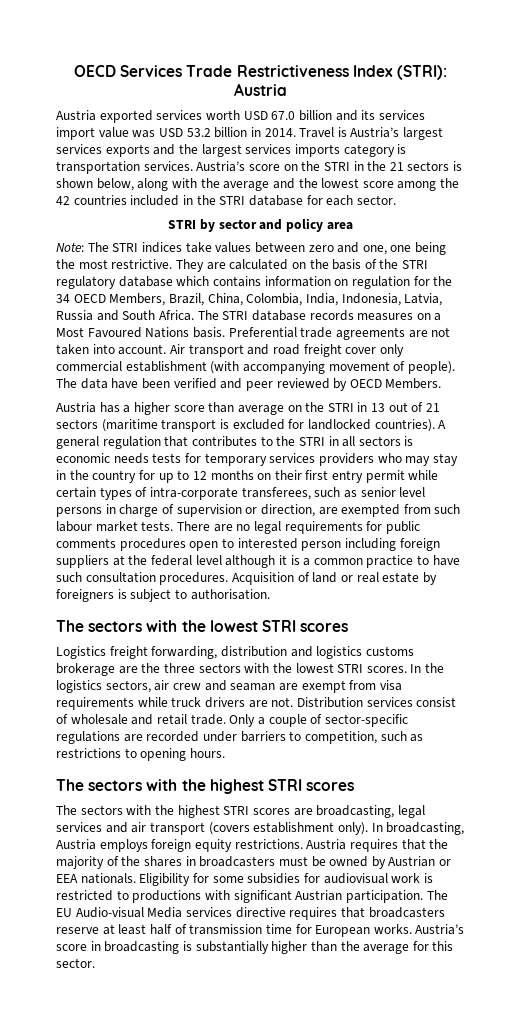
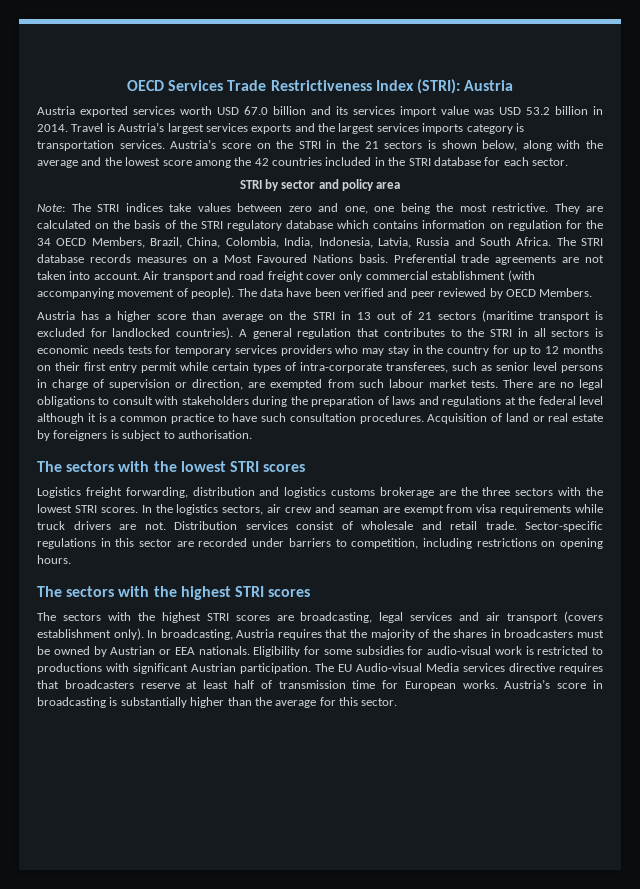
- There are no legal requirements for public comments procedures open to interested person including foreign suppliers at the federal level although it is a common practice to have such consultation procedures.
+ There are no legal obligations to consult with stakeholders during the preparation of laws and regulations at the federal level although it is a common practice to have such consultation procedures.
- Only a couple of sector-specific regulations are recorded under barriers to competition, such as restrictions to opening hours.
+ Sector-specific regulations in this sector are recorded under barriers to competition, including restrictions on opening hours.
- In broadcasting, Austria employs foreign equity restrictions. Austria requires that the majority of the shares in broadcasters must be owned by Austrian or EEA nationals.
+ In broadcasting, Austria requires that the majority of the shares in broadcasters must be owned by Austrian or EEA nationals.
- Eligibility for some subsidies for audiovisual work is restricted to productions with significant Austrian participation.
+ Eligibility for some subsidies for audio-visual work is restricted to productions with significant Austrian participation.

